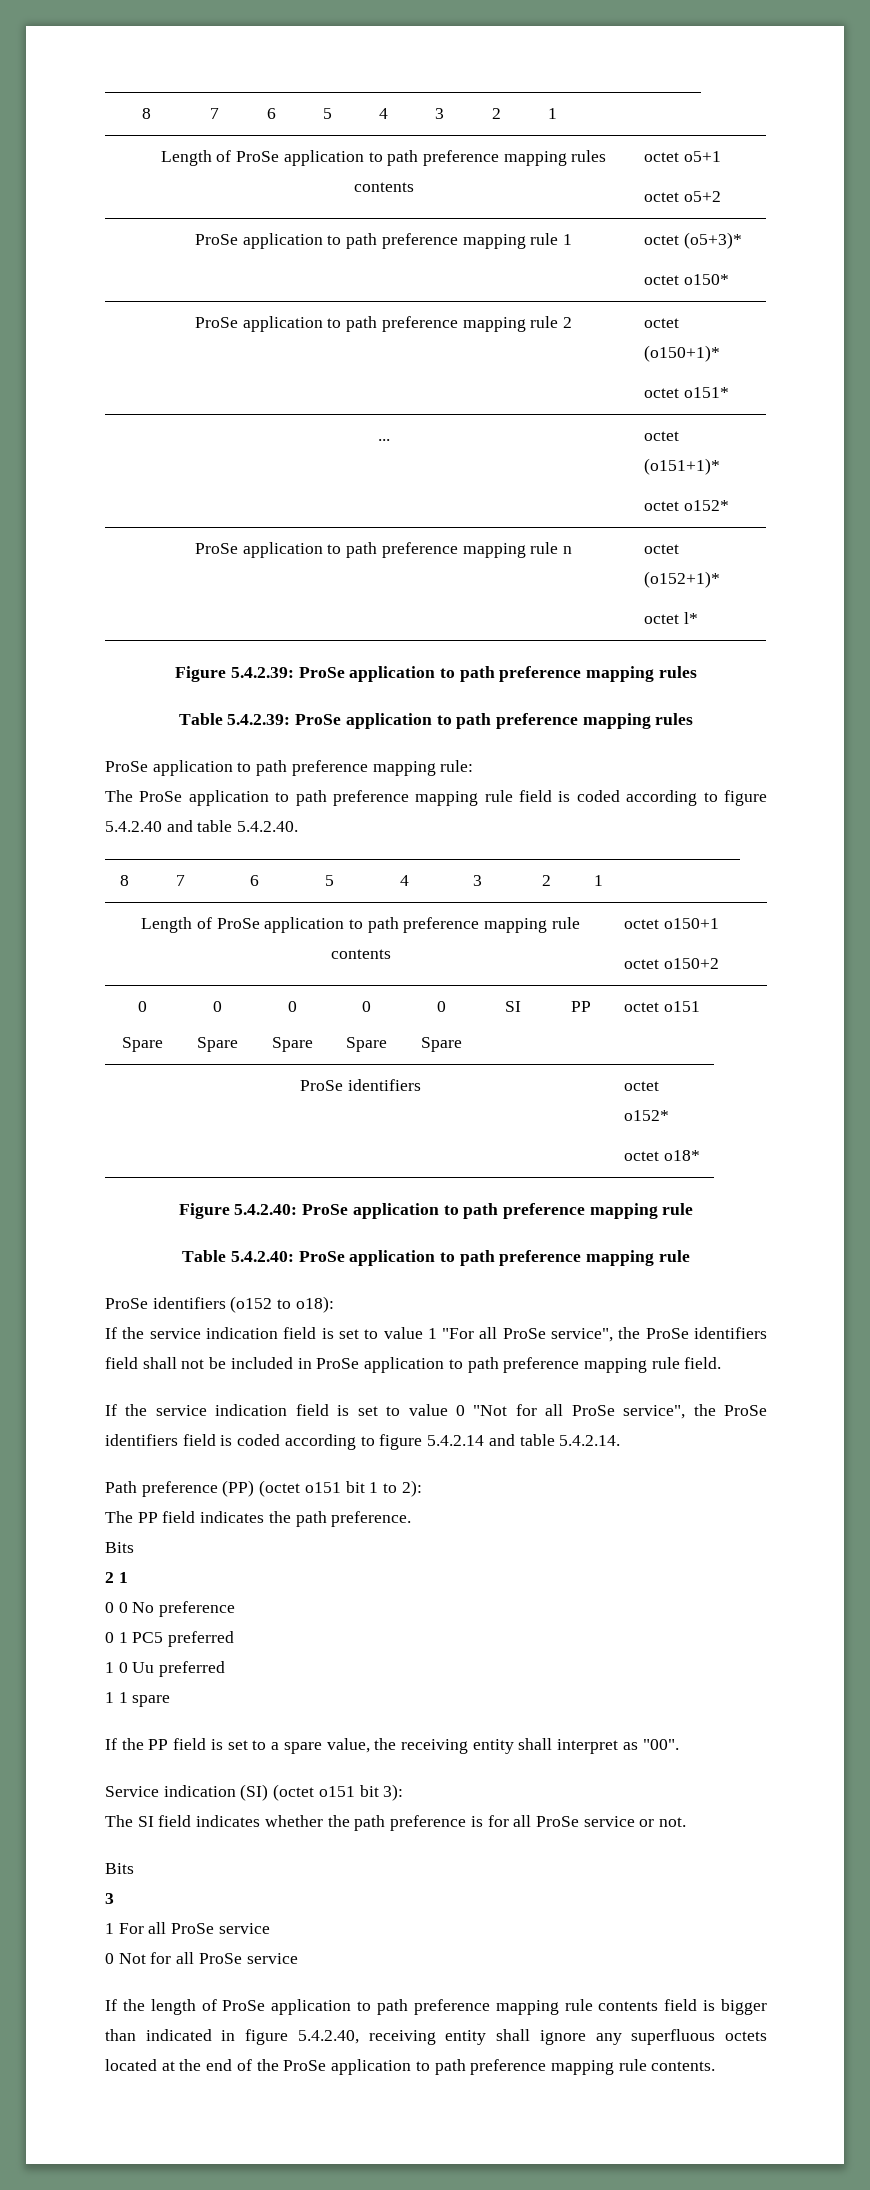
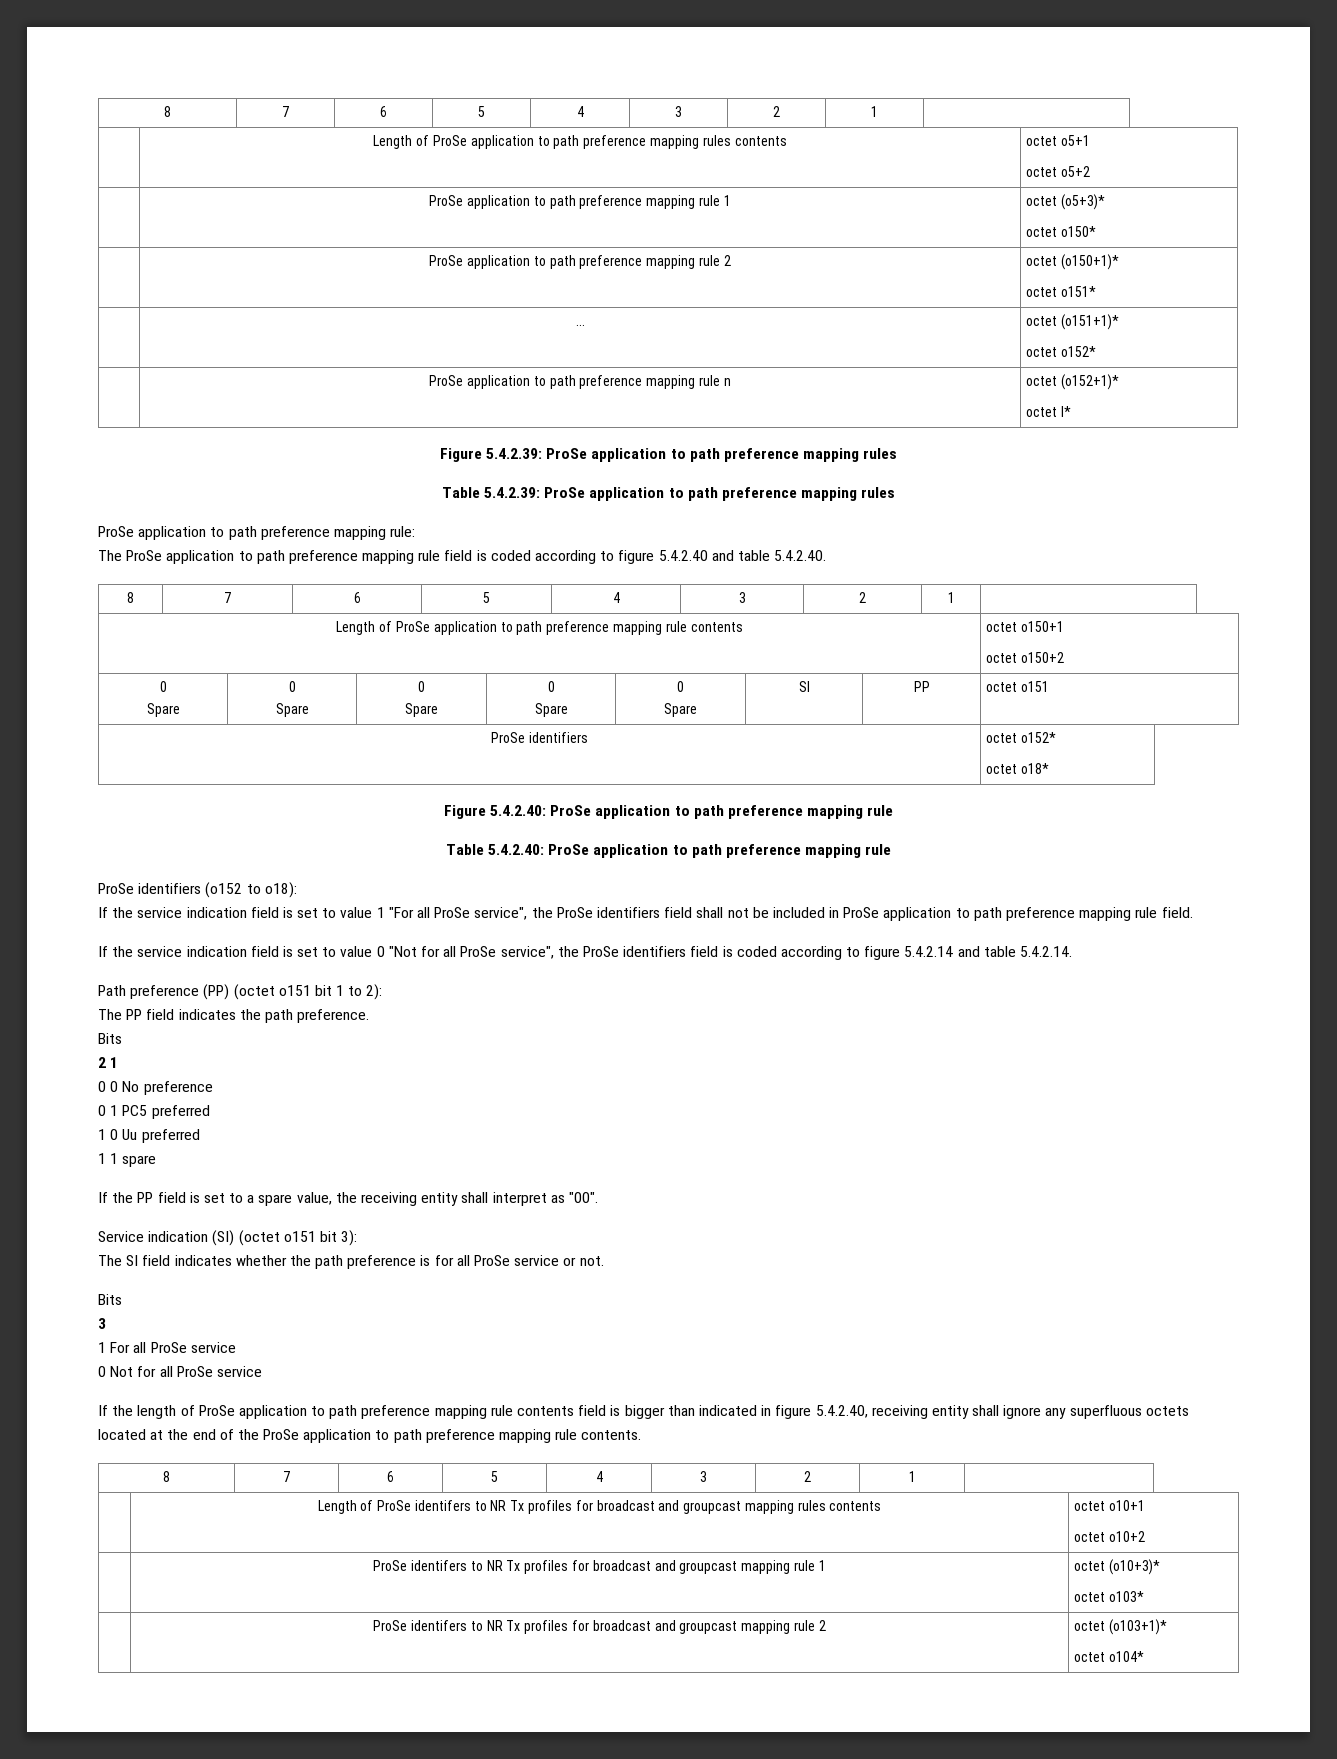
  If the length of ProSe application to path preference mapping rule contents field is bigger than indicated in figure 5.4.2.40, receiving entity shall ignore any superfluous octets located at the end of the ProSe application to path preference mapping rule contents.
+ 8 | 7 | 6 | 5 | 4 | 3 | 2 | 1 |
+ | Length of ProSe identifers to NR Tx profiles for broadcast and groupcast mapping rules contents | octet o10+1
+ octet o10+2
+ | ProSe identifers to NR Tx profiles for broadcast and groupcast mapping rule 1 | octet (o10+3)*
+ octet o103*
+ | ProSe identifers to NR Tx profiles for broadcast and groupcast mapping rule 2 | octet (o103+1)*
+ octet o104*

